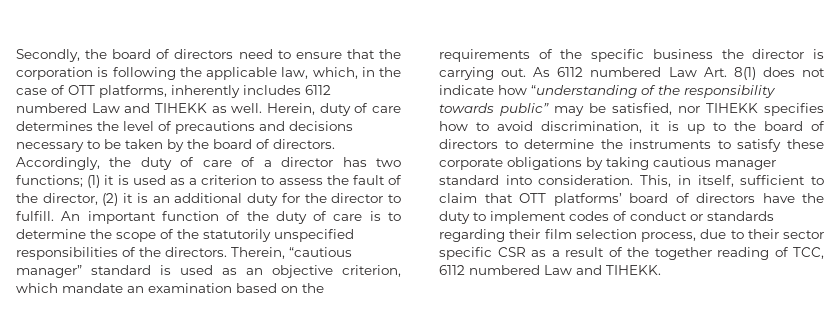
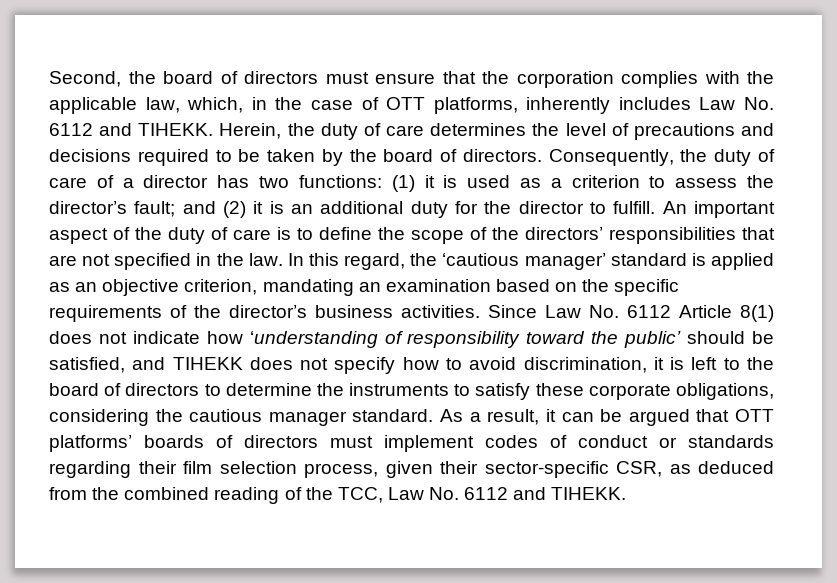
- Secondly, the board of directors need to ensure that the corporation is following the applicable law, which, in the case of OTT platforms, inherently includes 6112 numbered Law and TIHEKK as well. Herein, duty of care determines the level of precautions and decisions necessary to be taken by the board of directors.
+ Second, the board of directors must ensure that the corporation complies with the applicable law, which, in the case of OTT platforms, inherently includes Law No. 6112 and TIHEKK. Herein, the duty of care determines the level of precautions and decisions required to be taken by the board of directors.
- Accordingly, the duty of care of a director has two functions; (1) it is used as a criterion to assess the fault of the director, (2) it is an additional duty for the director to fulfill.
+ Consequently, the duty of care of a director has two functions: (1) it is used as a criterion to assess the director’s fault; and (2) it is an additional duty for the director to fulfill.
- An important function of the duty of care is to determine the scope of the statutorily unspecified responsibilities of the directors. Therein, “cautious manager” standard is used as an objective criterion, which mandate an examination based on the requirements of the specific business the director is carrying out. As 6112 numbered Law Art. 8(1) does not indicate how “understanding of the responsibility towards public” may be satisfied, nor TIHEKK specifies how to avoid discrimination, it is up to the board of directors to determine the instruments to satisfy these corporate obligations by taking cautious manager standard into consideration. This, in itself, sufficient to claim that OTT platforms’ board of directors have the duty to implement codes of conduct or standards regarding their film selection process, due to their sector specific CSR as a result of the together reading of TCC, 6112 numbered Law and TIHEKK.
+ An important aspect of the duty of care is to define the scope of the directors’ responsibilities that are not specified in the law. In this regard, the ‘cautious manager’ standard is applied as an objective criterion, mandating an examination based on the specific requirements of the director’s business activities. Since Law No. 6112 Article 8(1) does not indicate how ‘understanding of responsibility toward the public’ should be satisfied, and TIHEKK does not specify how to avoid discrimination, it is left to the board of directors to determine the instruments to satisfy these corporate obligations, considering the cautious manager standard. As a result, it can be argued that OTT platforms’ boards of directors must implement codes of conduct or standards regarding their film selection process, given their sector-specific CSR, as deduced from the combined reading of the TCC, Law No. 6112 and TIHEKK.

